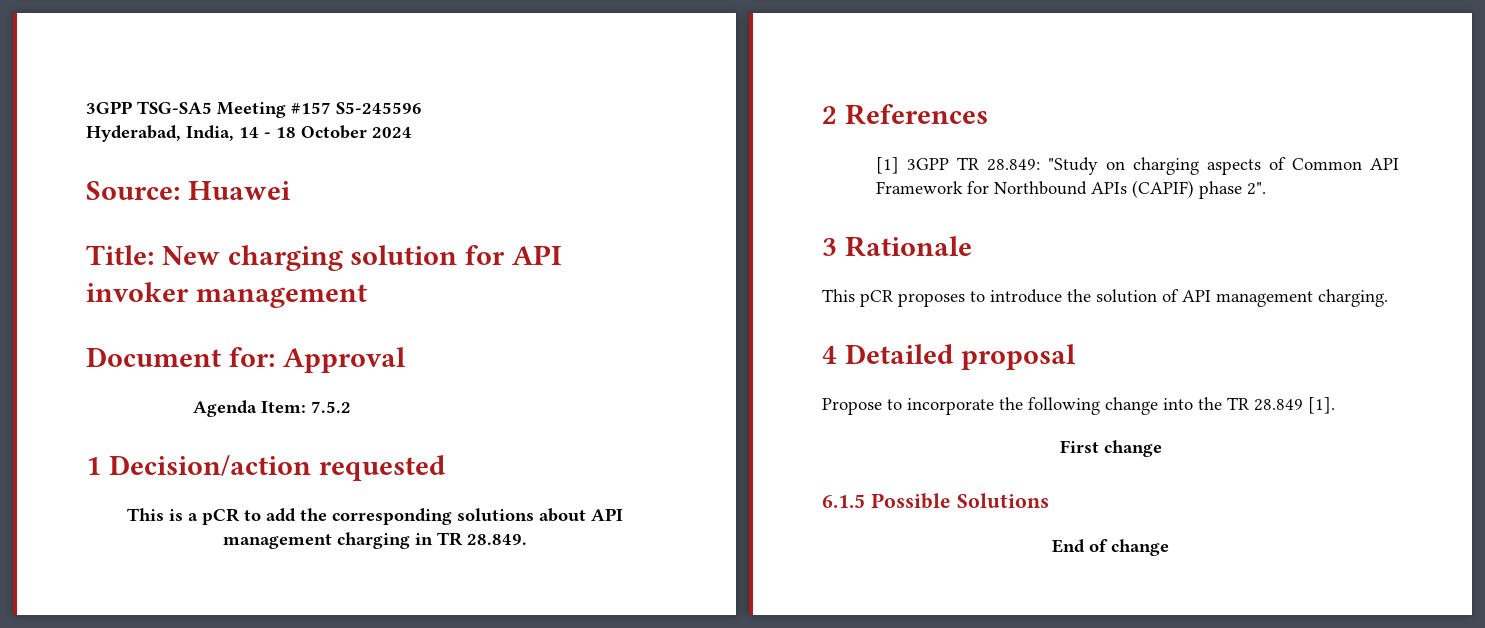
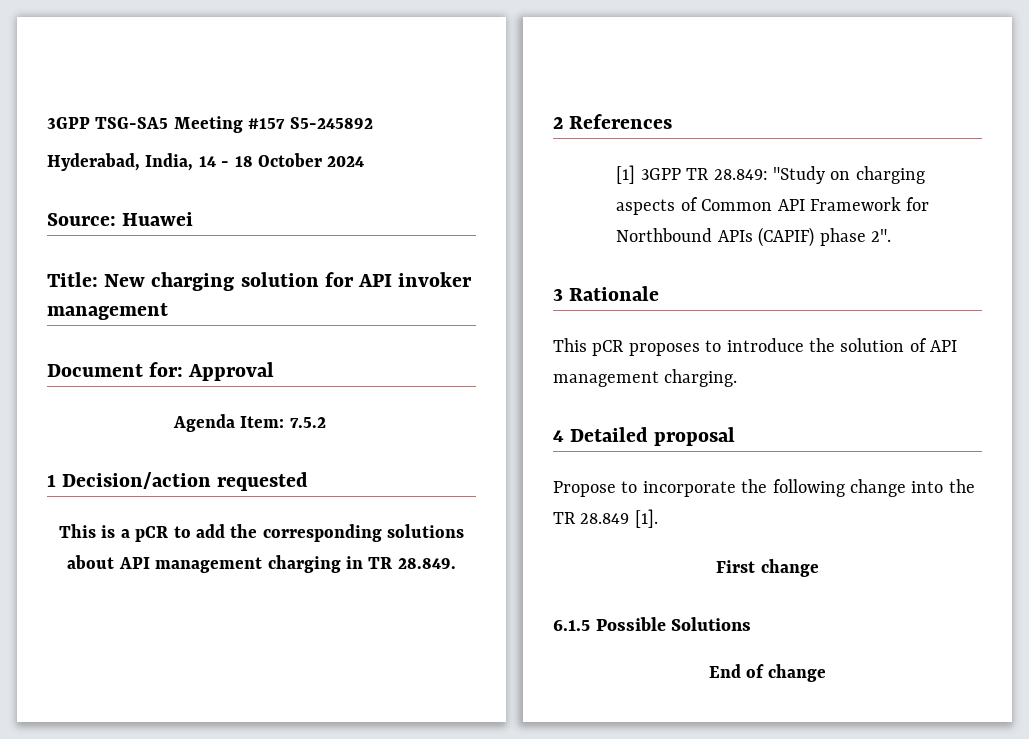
- 3GPP TSG-SA5 Meeting #157 S5-245596
+ 3GPP TSG-SA5 Meeting #157 S5-245892

